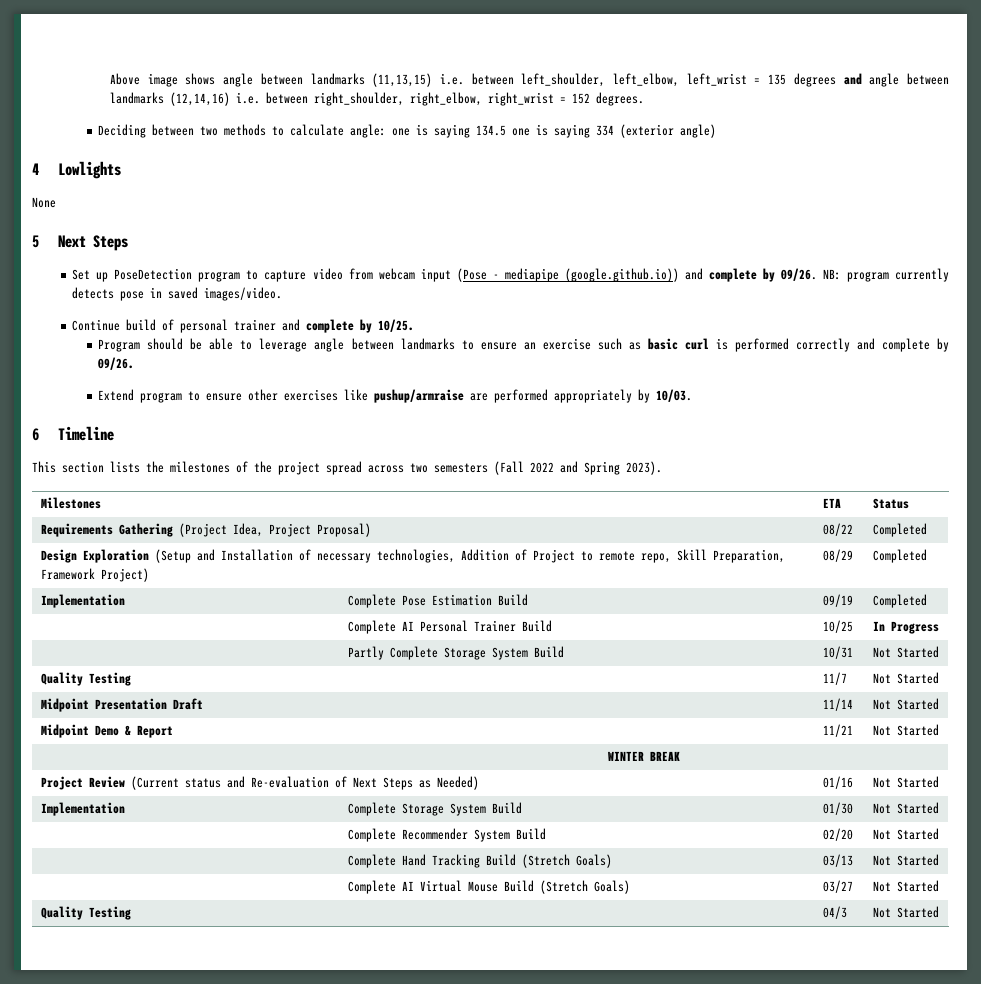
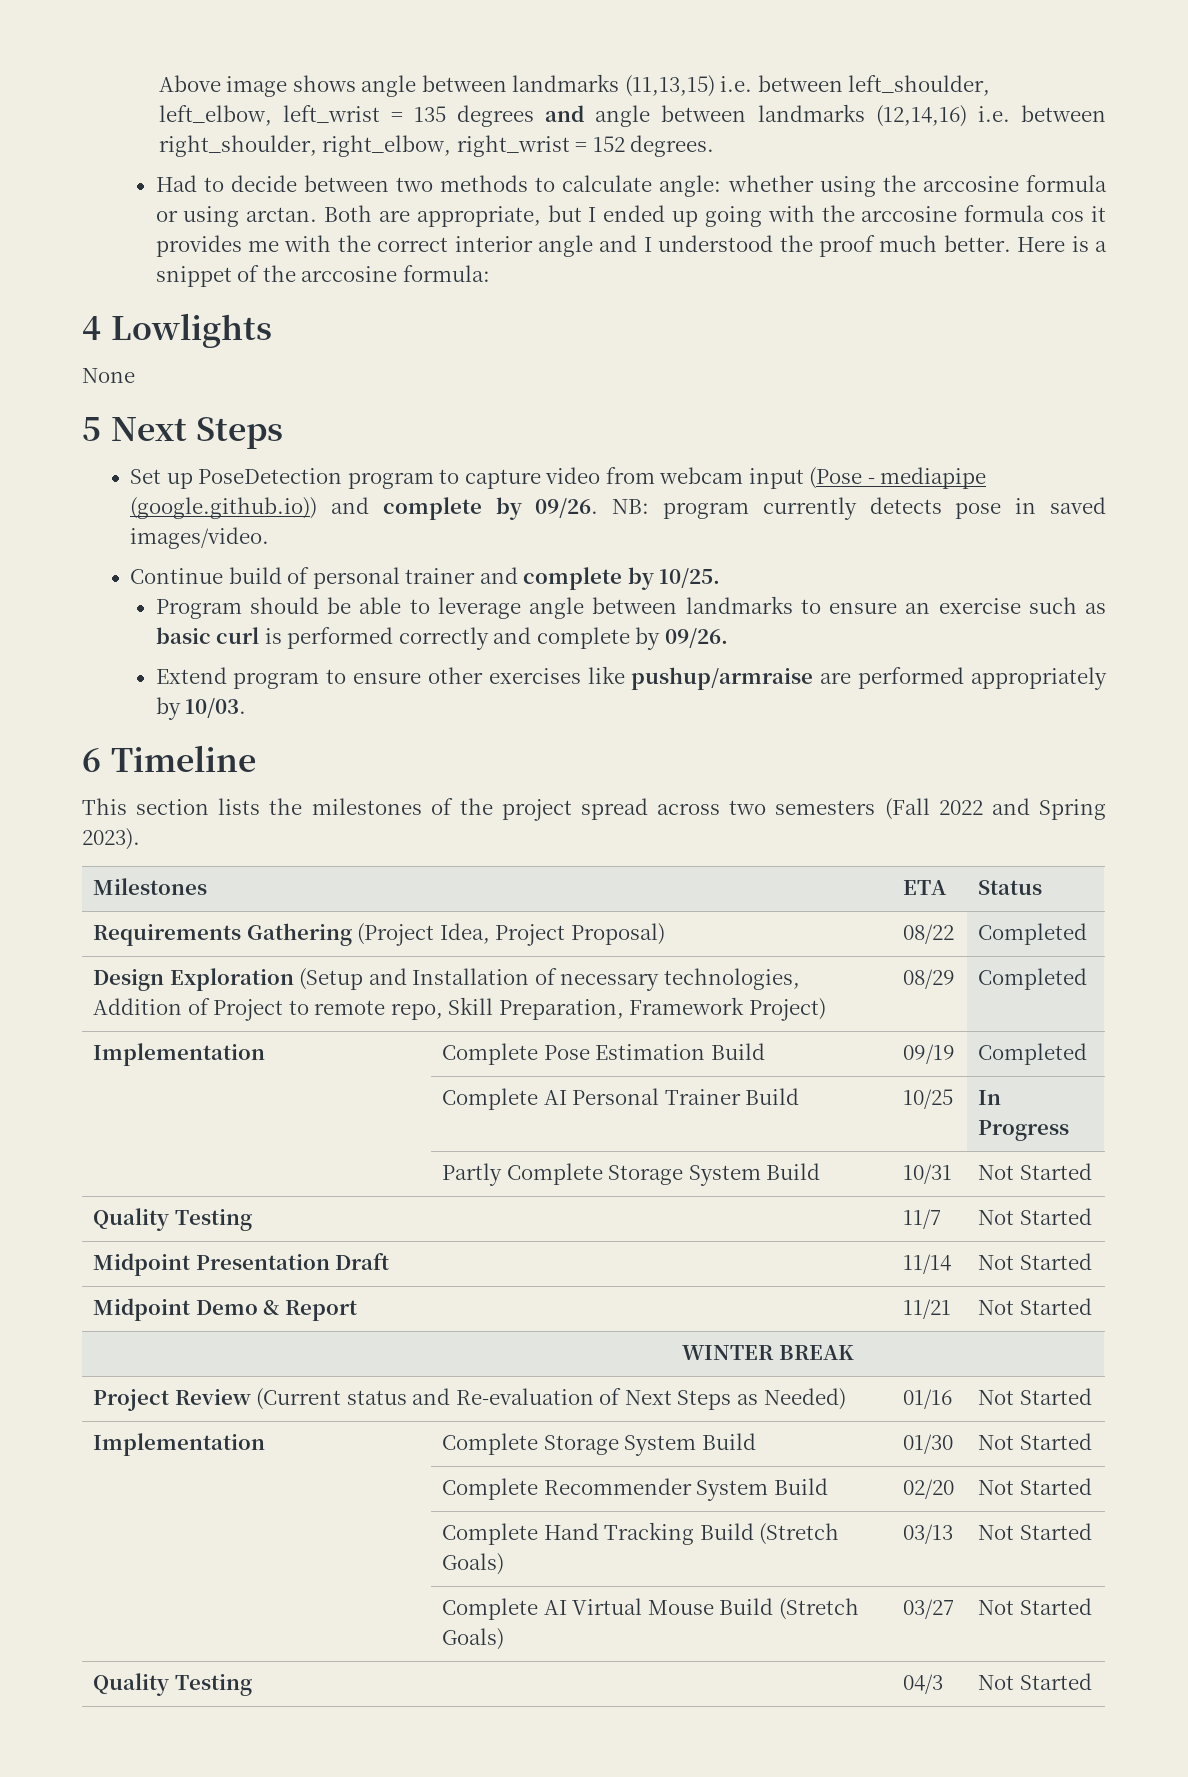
- Deciding between two methods to calculate angle: one is saying 134.5 one is saying 334 (exterior angle)
+ Had to decide between two methods to calculate angle: whether using the arccosine formula or using arctan. Both are appropriate, but I ended up going with the arccosine formula cos it provides me with the correct interior angle and I understood the proof much better. Here is a snippet of the arccosine formula:

